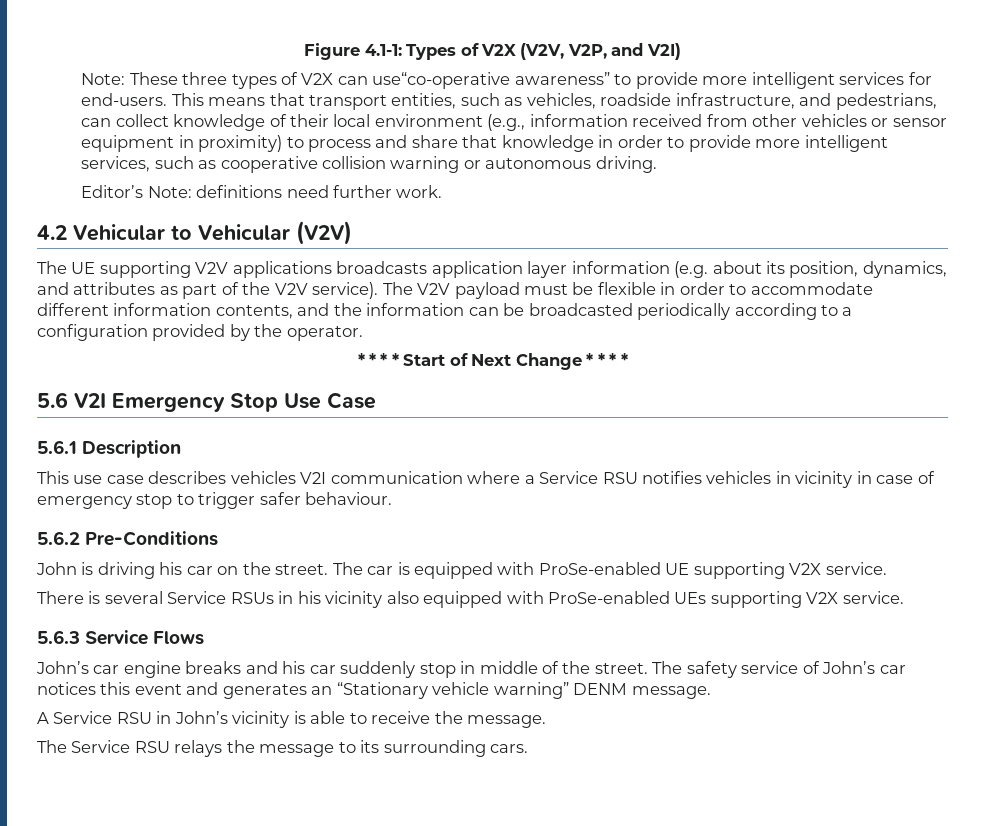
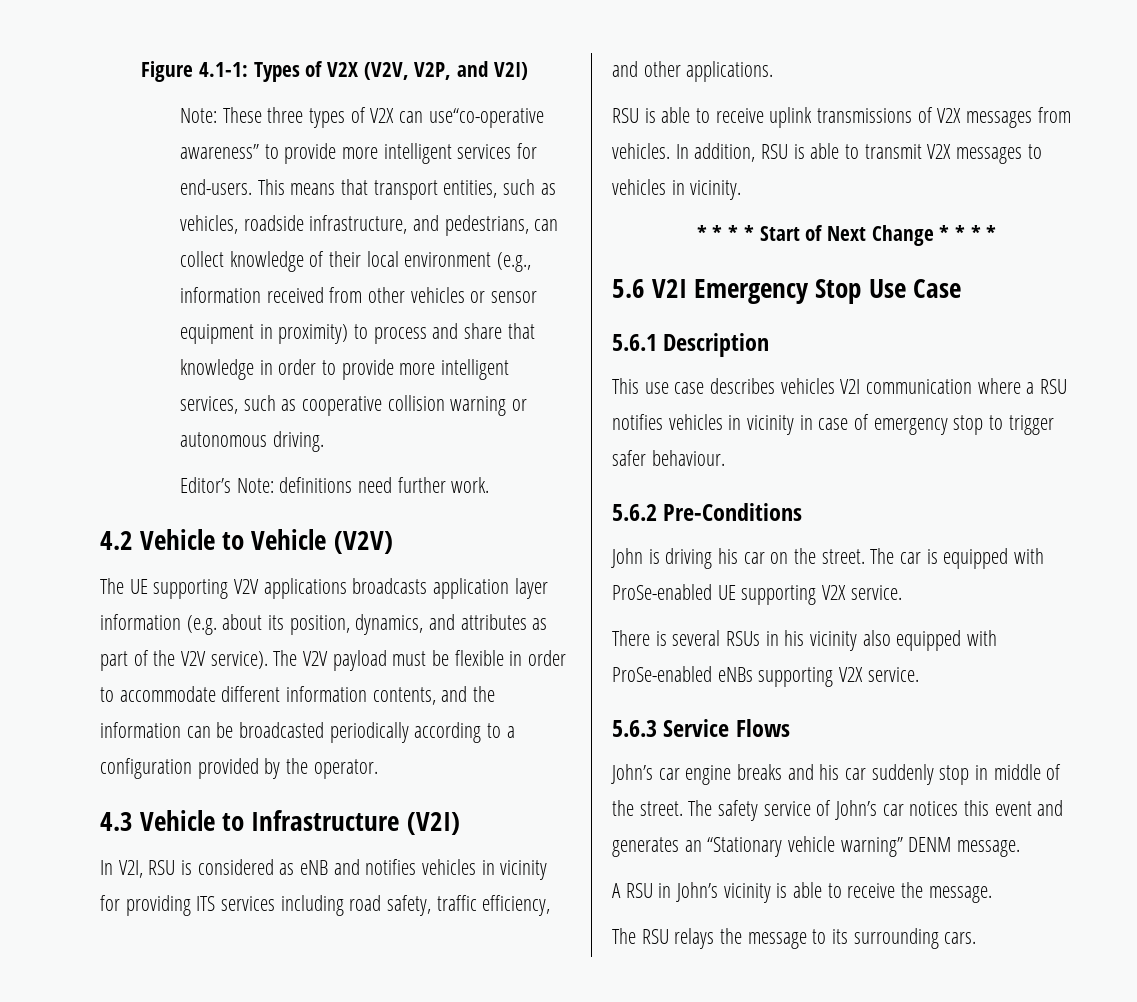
- 4.2 Vehicular to Vehicular (V2V)
+ 4.2 Vehicle to Vehicle (V2V)
+ 4.3 Vehicle to Infrastructure (V2I)
+ In V2I, RSU is considered as eNB and notifies vehicles in vicinity for providing ITS services including road safety, traffic efficiency, and other applications.
+ RSU is able to receive uplink transmissions of V2X messages from vehicles. In addition, RSU is able to transmit V2X messages to vehicles in vicinity.
- This use case describes vehicles V2I communication where a Service RSU notifies vehicles in vicinity in case of emergency stop to trigger safer behaviour.
+ This use case describes vehicles V2I communication where a RSU notifies vehicles in vicinity in case of emergency stop to trigger safer behaviour.
- There is several Service RSUs in his vicinity also equipped with ProSe-enabled UEs supporting V2X service.
+ There is several RSUs in his vicinity also equipped with ProSe-enabled eNBs supporting V2X service.
- A Service RSU in John’s vicinity is able to receive the message.
+ A RSU in John’s vicinity is able to receive the message.
- The Service RSU relays the message to its surrounding cars.
+ The RSU relays the message to its surrounding cars.

